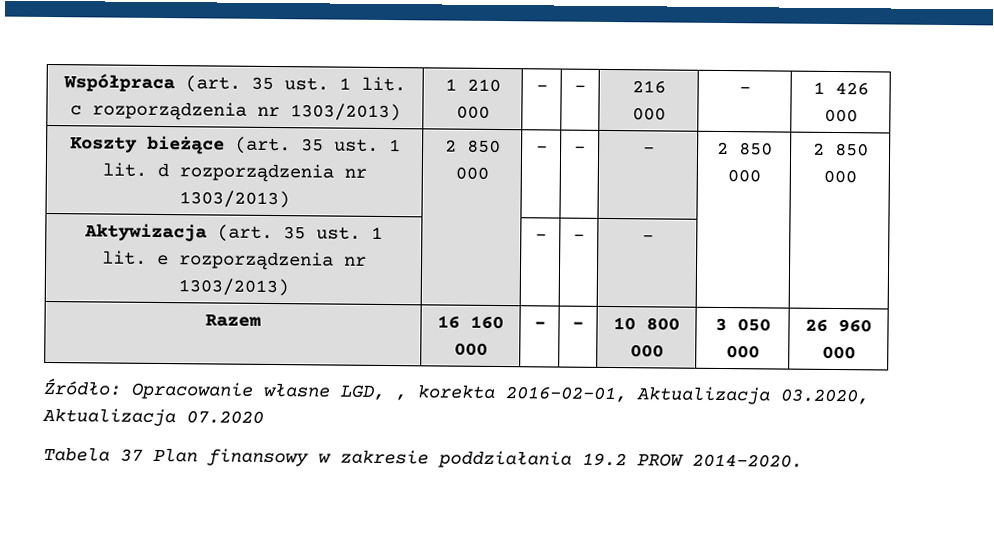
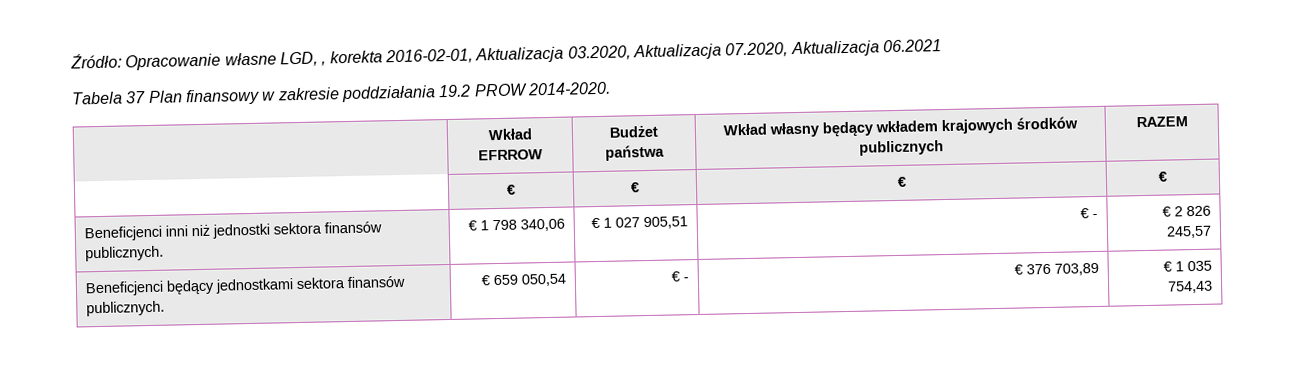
- Współpraca (art. 35 ust. 1 lit. c rozporządzenia nr 1303/2013) | 1 210 000 | - | - | 216 000 | - | 1 426 000
- Koszty bieżące (art. 35 ust. 1 lit. d rozporządzenia nr 1303/2013) | 2 850 000 | - | - | - | 2 850 000 | 2 850 000
- Aktywizacja (art. 35 ust. 1 lit. e rozporządzenia nr 1303/2013) | | - | - | - | |
- Razem | 16 160 000 | - | - | 10 800 000 | 3 050 000 | 26 960 000
- Źródło: Opracowanie własne LGD, , korekta 2016-02-01, Aktualizacja 03.2020, Aktualizacja 07.2020
+ Źródło: Opracowanie własne LGD, , korekta 2016-02-01, Aktualizacja 03.2020, Aktualizacja 07.2020, Aktualizacja 06.2021
+ | Wkład EFRROW | Budżet państwa | Wkład własny będący wkładem krajowych środków publicznych | RAZEM
+ | € | € | € | €
+ Beneficjenci inni niż jednostki sektora finansów publicznych. | € 1 798 340,06 | € 1 027 905,51 | € - | € 2 826 245,57
+ Beneficjenci będący jednostkami sektora finansów publicznych. | € 659 050,54 | € - | € 376 703,89 | € 1 035 754,43

